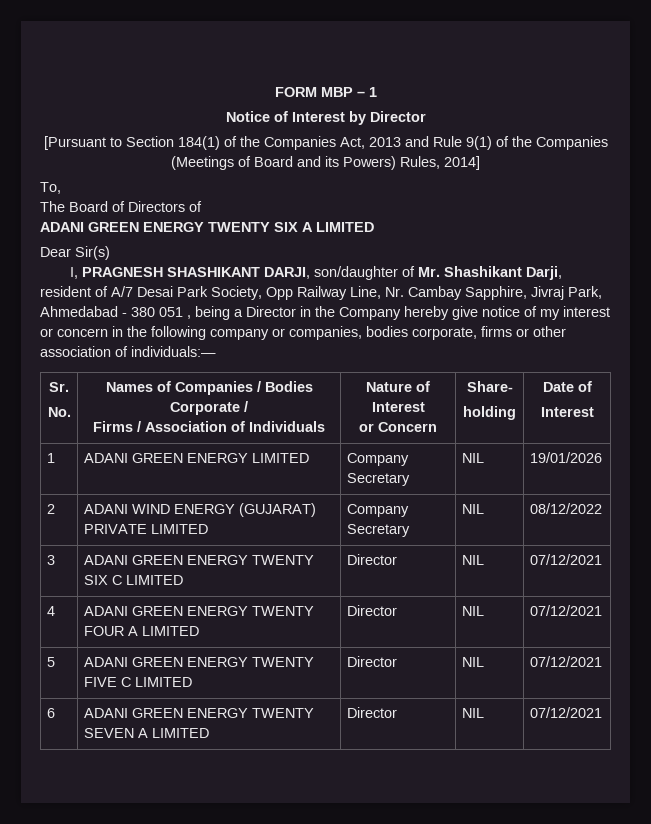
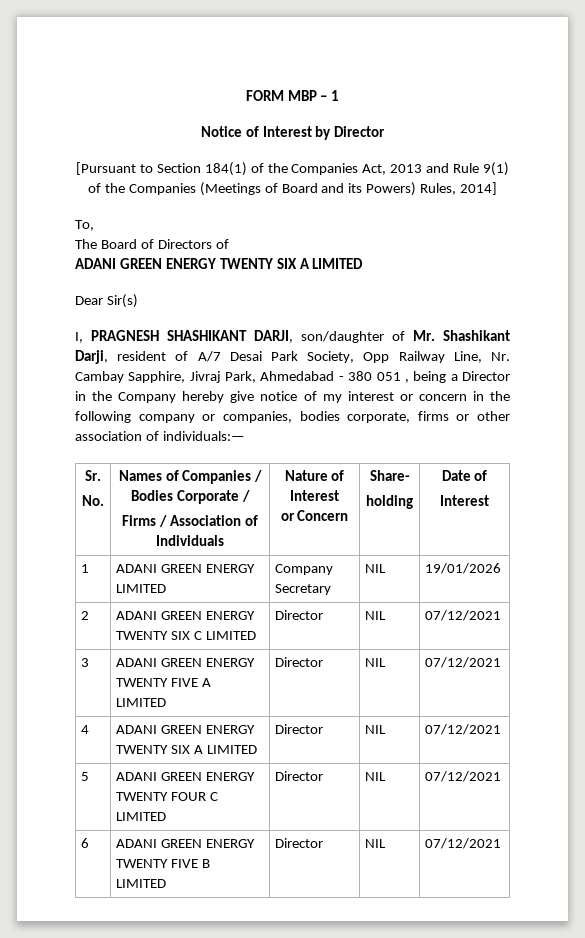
- 2 | ADANI WIND ENERGY (GUJARAT) PRIVATE LIMITED | Company Secretary | NIL | 08/12/2022
+ 2 | ADANI GREEN ENERGY TWENTY SIX C LIMITED | Director | NIL | 07/12/2021
- 3 | ADANI GREEN ENERGY TWENTY SIX C LIMITED | Director | NIL | 07/12/2021
+ 3 | ADANI GREEN ENERGY TWENTY FIVE A LIMITED | Director | NIL | 07/12/2021
- 4 | ADANI GREEN ENERGY TWENTY FOUR A LIMITED | Director | NIL | 07/12/2021
+ 4 | ADANI GREEN ENERGY TWENTY SIX A LIMITED | Director | NIL | 07/12/2021
- 5 | ADANI GREEN ENERGY TWENTY FIVE C LIMITED | Director | NIL | 07/12/2021
+ 5 | ADANI GREEN ENERGY TWENTY FOUR C LIMITED | Director | NIL | 07/12/2021
- 6 | ADANI GREEN ENERGY TWENTY SEVEN A LIMITED | Director | NIL | 07/12/2021
+ 6 | ADANI GREEN ENERGY TWENTY FIVE B LIMITED | Director | NIL | 07/12/2021

